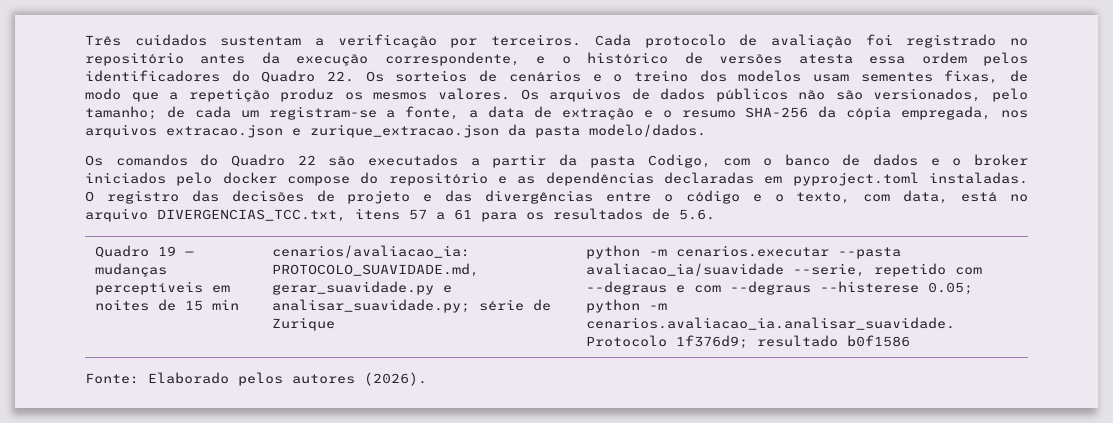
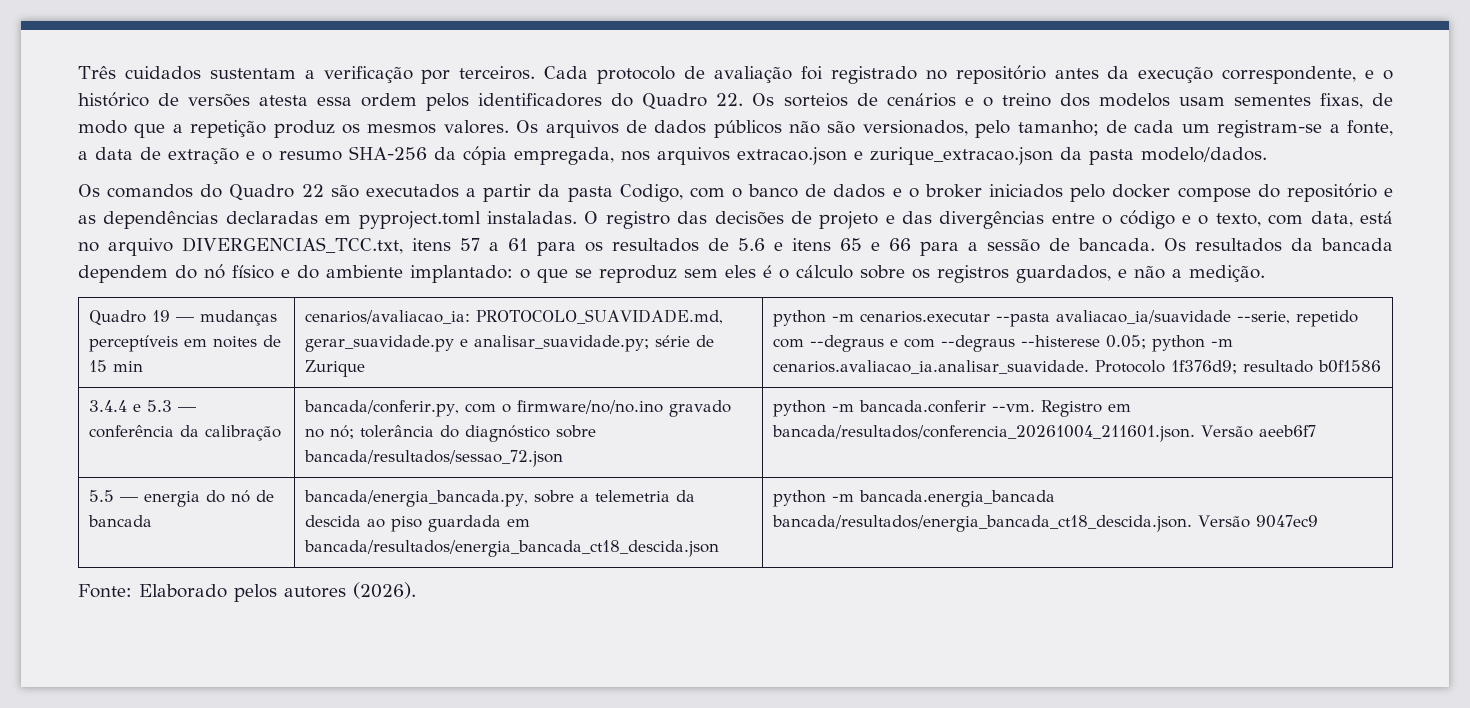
- O registro das decisões de projeto e das divergências entre o código e o texto, com data, está no arquivo DIVERGENCIAS_TCC.txt, itens 57 a 61 para os resultados de 5.6.
+ O registro das decisões de projeto e das divergências entre o código e o texto, com data, está no arquivo DIVERGENCIAS_TCC.txt, itens 57 a 61 para os resultados de 5.6 e itens 65 e 66 para a sessão de bancada. Os resultados da bancada dependem do nó físico e do ambiente implantado: o que se reproduz sem eles é o cálculo sobre os registros guardados, e não a medição.
+ 3.4.4 e 5.3 — conferência da calibração | bancada/conferir.py, com o firmware/no/no.ino gravado no nó; tolerância do diagnóstico sobre bancada/resultados/sessao_72.json | python -m bancada.conferir --vm. Registro em bancada/resultados/conferencia_20261004_211601.json. Versão aeeb6f7
+ 5.5 — energia do nó de bancada | bancada/energia_bancada.py, sobre a telemetria da descida ao piso guardada em bancada/resultados/energia_bancada_ct18_descida.json | python -m bancada.energia_bancada bancada/resultados/energia_bancada_ct18_descida.json. Versão 9047ec9

